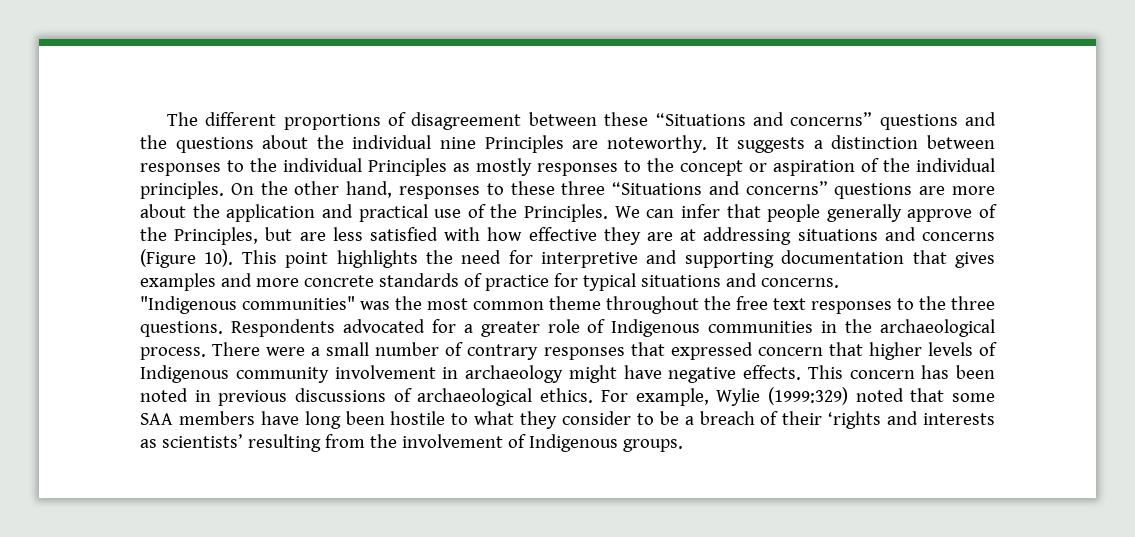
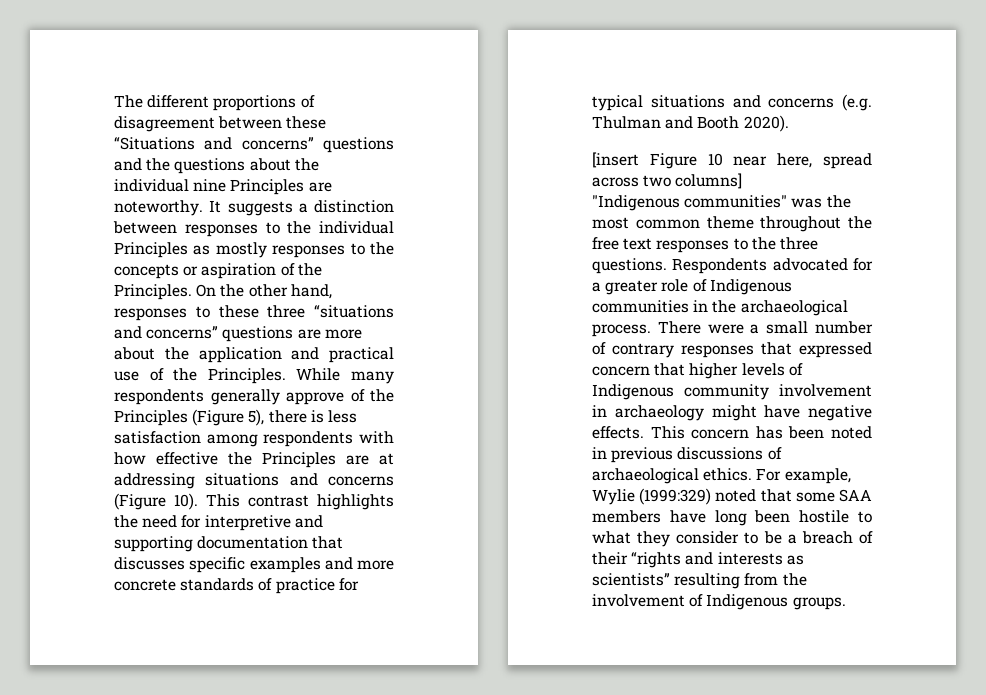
- It suggests a distinction between responses to the individual Principles as mostly responses to the concept or aspiration of the individual principles.
+ It suggests a distinction between responses to the individual Principles as mostly responses to the concepts or aspiration of the Principles.
- On the other hand, responses to these three “Situations and concerns” questions are more about the application and practical use of the Principles.
+ On the other hand, responses to these three “situations and concerns” questions are more about the application and practical use of the Principles.
- We can infer that people generally approve of the Principles, but are less satisfied with how effective they are at addressing situations and concerns (Figure 10).
+ While many respondents generally approve of the Principles (Figure 5), there is less satisfaction among respondents with how effective the Principles are at addressing situations and concerns (Figure 10).
- This point highlights the need for interpretive and supporting documentation that gives examples and more concrete standards of practice for typical situations and concerns.
+ This contrast highlights the need for interpretive and supporting documentation that discusses specific examples and more concrete standards of practice for typical situations and concerns (e.g. Thulman and Booth 2020).
+ [insert Figure 10 near here, spread across two columns]
- For example, Wylie (1999:329) noted that some SAA members have long been hostile to what they consider to be a breach of their ‘rights and interests as scientists’ resulting from the involvement of Indigenous groups.
+ For example, Wylie (1999:329) noted that some SAA members have long been hostile to what they consider to be a breach of their “rights and interests as scientists” resulting from the involvement of Indigenous groups.

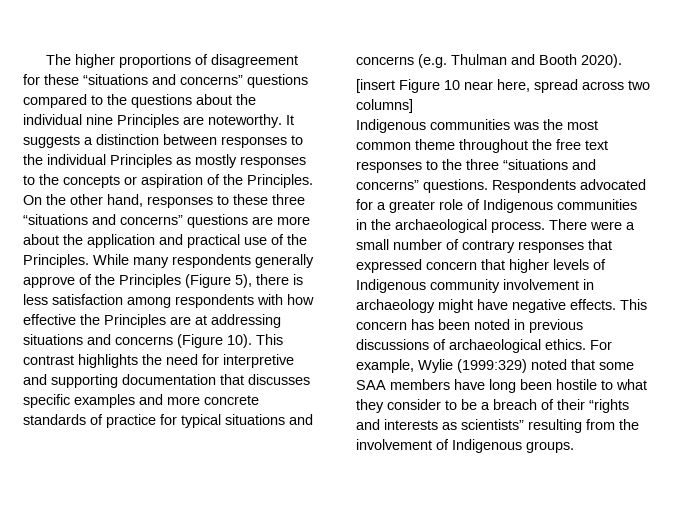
- The different proportions of disagreement between these “Situations and concerns” questions and the questions about the individual nine Principles are noteworthy.
+ The higher proportions of disagreement for these “situations and concerns” questions compared to the questions about the individual nine Principles are noteworthy.
- "Indigenous communities" was the most common theme throughout the free text responses to the three questions.
+ Indigenous communities was the most common theme throughout the free text responses to the three “situations and concerns” questions.

